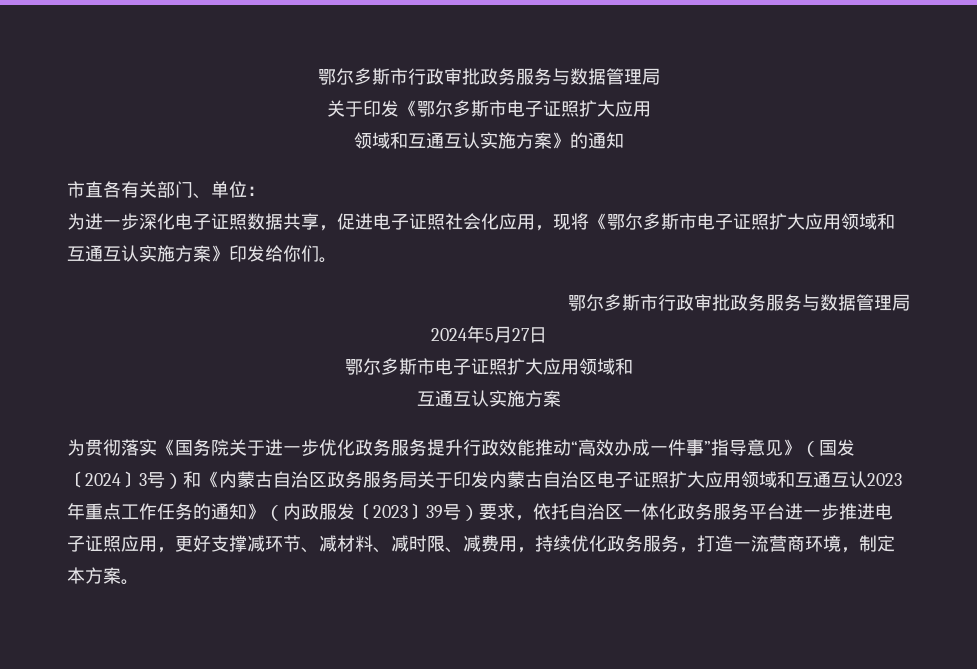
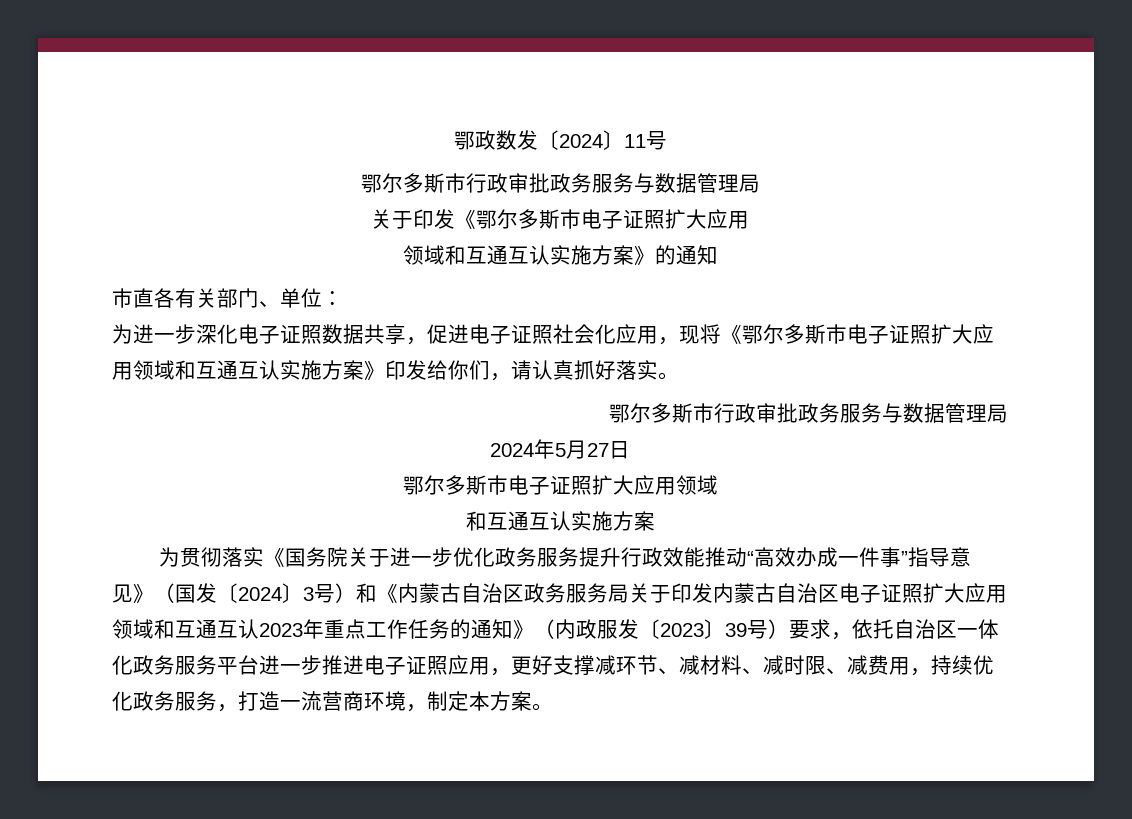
+ 鄂政数发〔2024〕11号
- 为进一步深化电子证照数据共享，促进电子证照社会化应用，现将《鄂尔多斯市电子证照扩大应用领域和互通互认实施方案》印发给你们。
+ 为进一步深化电子证照数据共享，促进电子证照社会化应用，现将《鄂尔多斯市电子证照扩大应用领域和互通互认实施方案》印发给你们，请认真抓好落实。
  2024年5月27日
- 鄂尔多斯市电子证照扩大应用领域和
- 互通互认实施方案
+ 鄂尔多斯市电子证照扩大应用领域
+ 和互通互认实施方案

